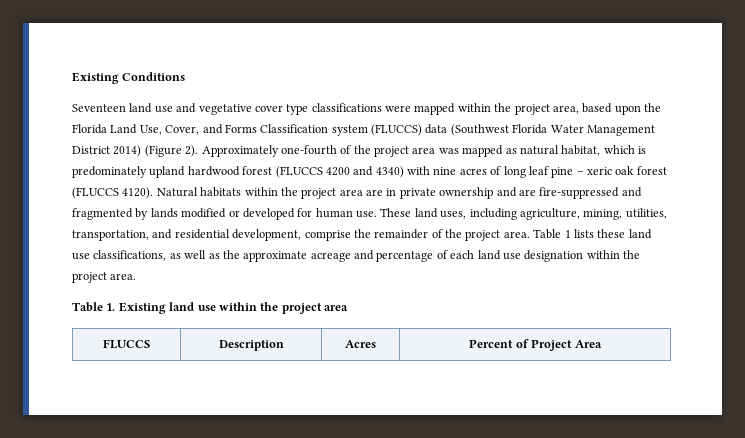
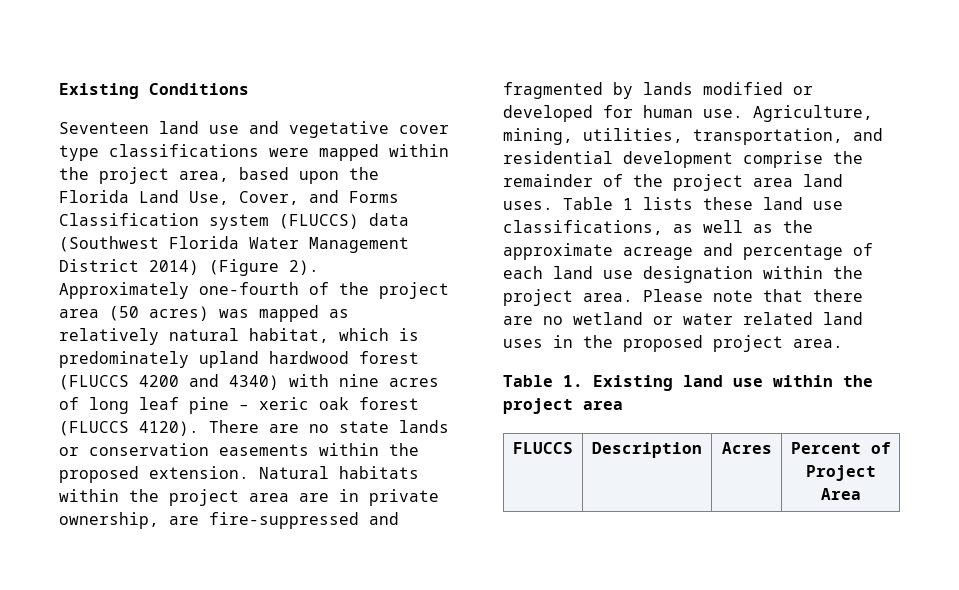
- Approximately one-fourth of the project area was mapped as natural habitat, which is predominately upland hardwood forest (FLUCCS 4200 and 4340) with nine acres of long leaf pine – xeric oak forest (FLUCCS 4120).
+ Approximately one-fourth of the project area (50 acres) was mapped as relatively natural habitat, which is predominately upland hardwood forest (FLUCCS 4200 and 4340) with nine acres of long leaf pine – xeric oak forest (FLUCCS 4120).
+ There are no state lands or conservation easements within the proposed extension.
- Natural habitats within the project area are in private ownership and are fire-suppressed and fragmented by lands modified or developed for human use.
+ Natural habitats within the project area are in private ownership, are fire-suppressed and fragmented by lands modified or developed for human use.
- These land uses, including agriculture, mining, utilities, transportation, and residential development, comprise the remainder of the project area.
+ Agriculture, mining, utilities, transportation, and residential development comprise the remainder of the project area land uses.
+ Please note that there are no wetland or water related land uses in the proposed project area.

